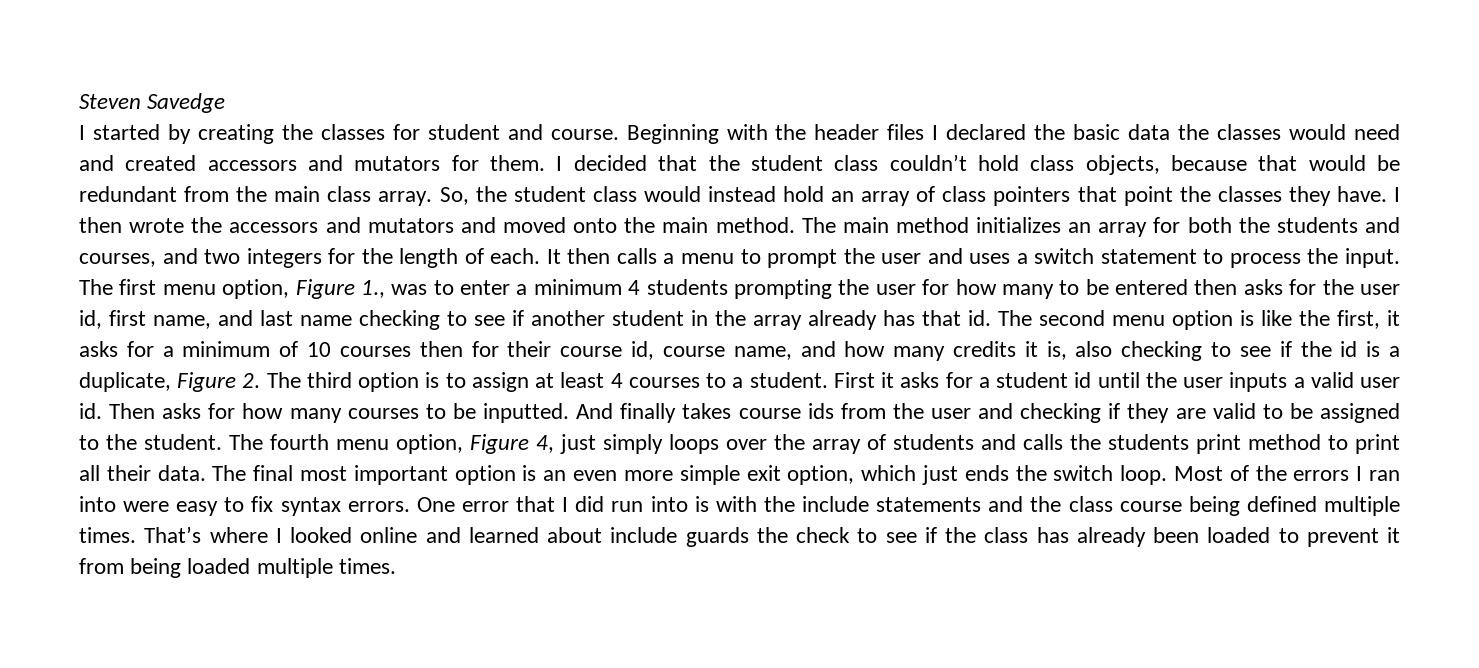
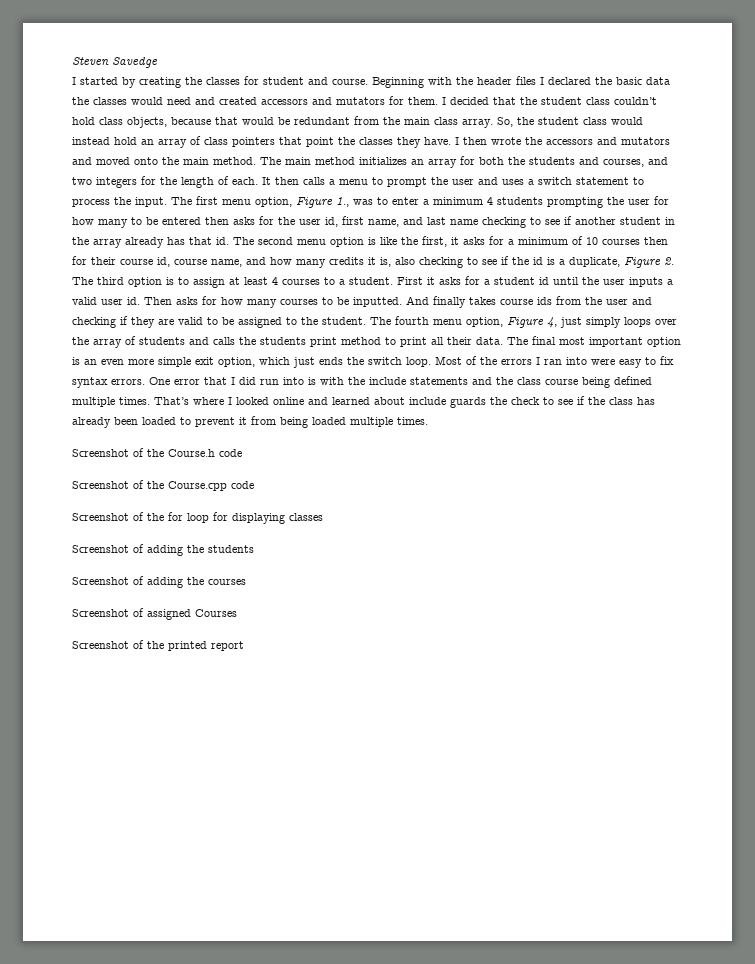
+ Screenshot of the Course.h code
+ Screenshot of the Course.cpp code
+ Screenshot of the for loop for displaying classes
+ Screenshot of adding the students
+ Screenshot of adding the courses
+ Screenshot of assigned Courses
+ Screenshot of the printed report

